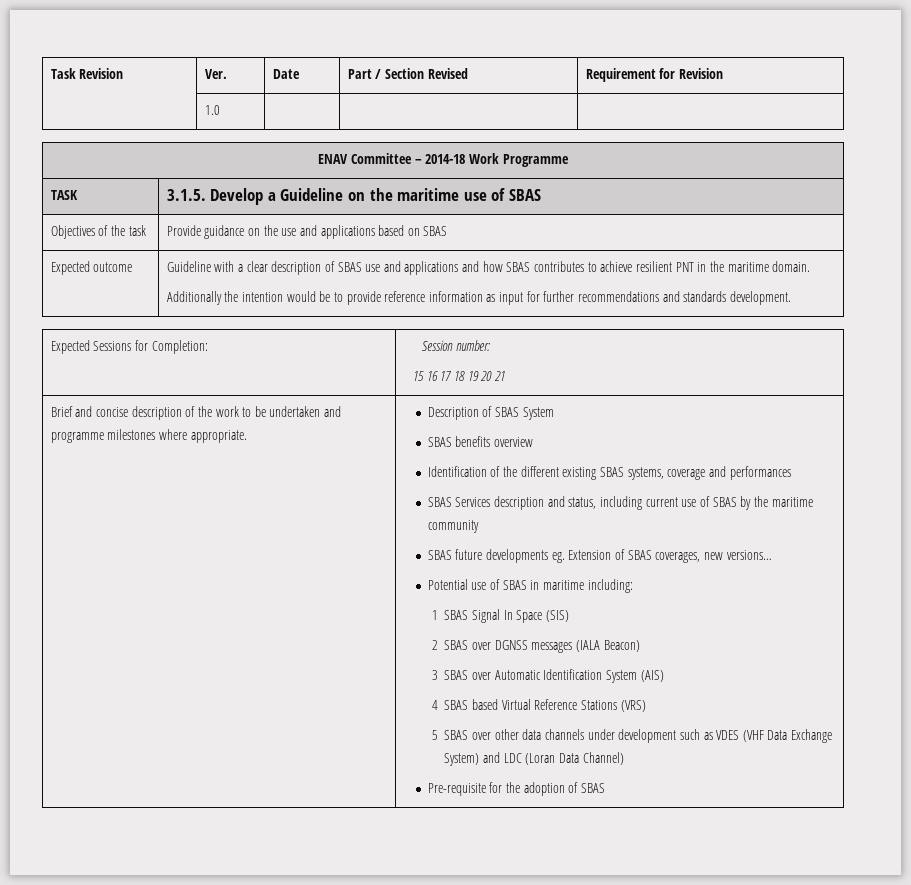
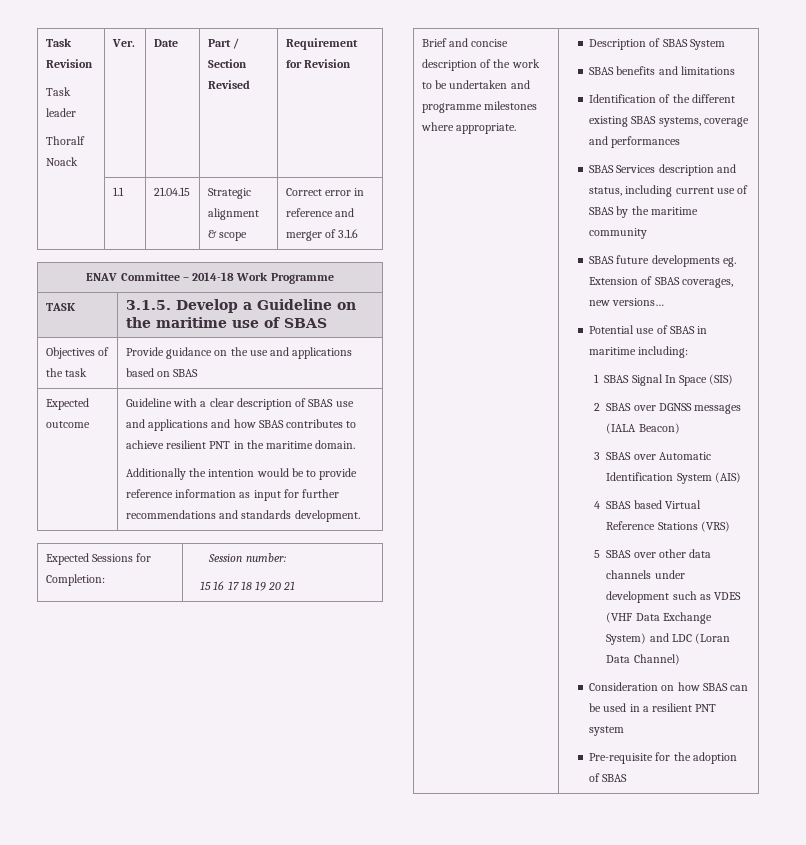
- Task Revision | Ver. | Date | Part / Section Revised | Requirement for Revision
+ Task Revision
+ Task leader
+ Thoralf Noack | Ver. | Date | Part / Section Revised | Requirement for Revision
- | 1.0 | | |
+ | 1.1 | 21.04.15 | Strategic alignment & scope | Correct error in reference and merger of 3.1.6
- SBAS benefits overview
+ SBAS benefits and limitations
+ Consideration on how SBAS can be used in a resilient PNT system

